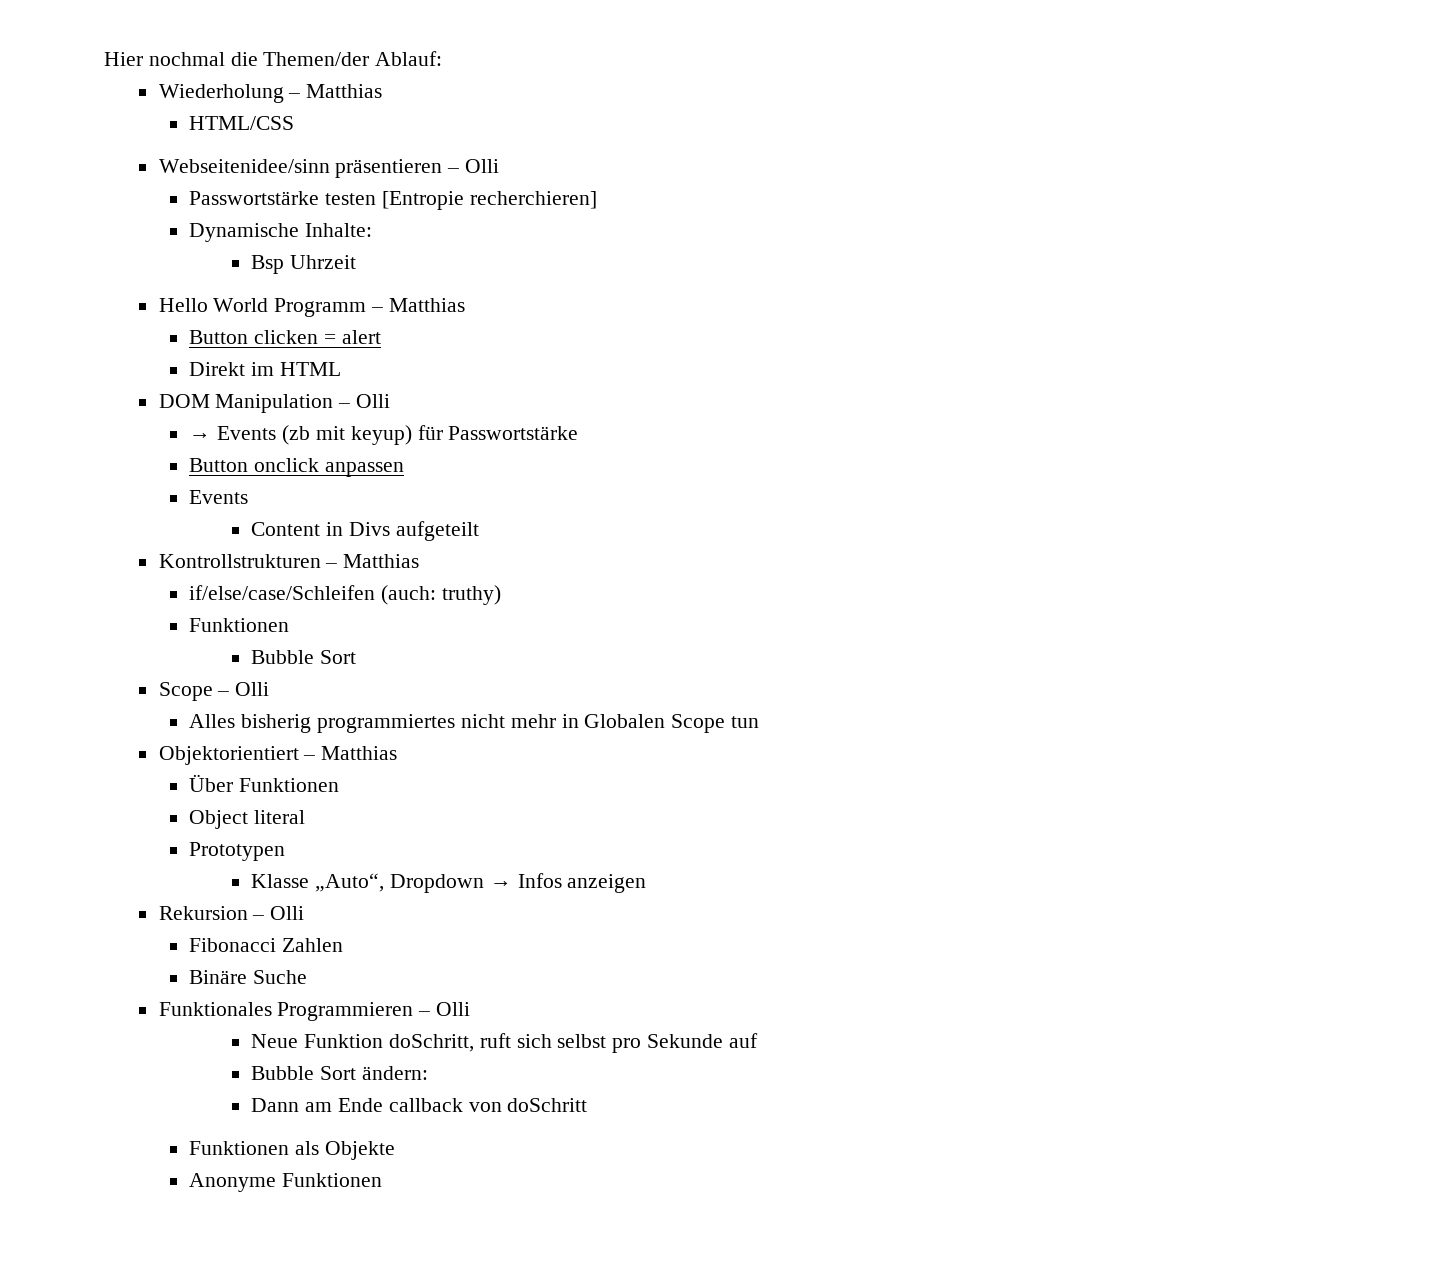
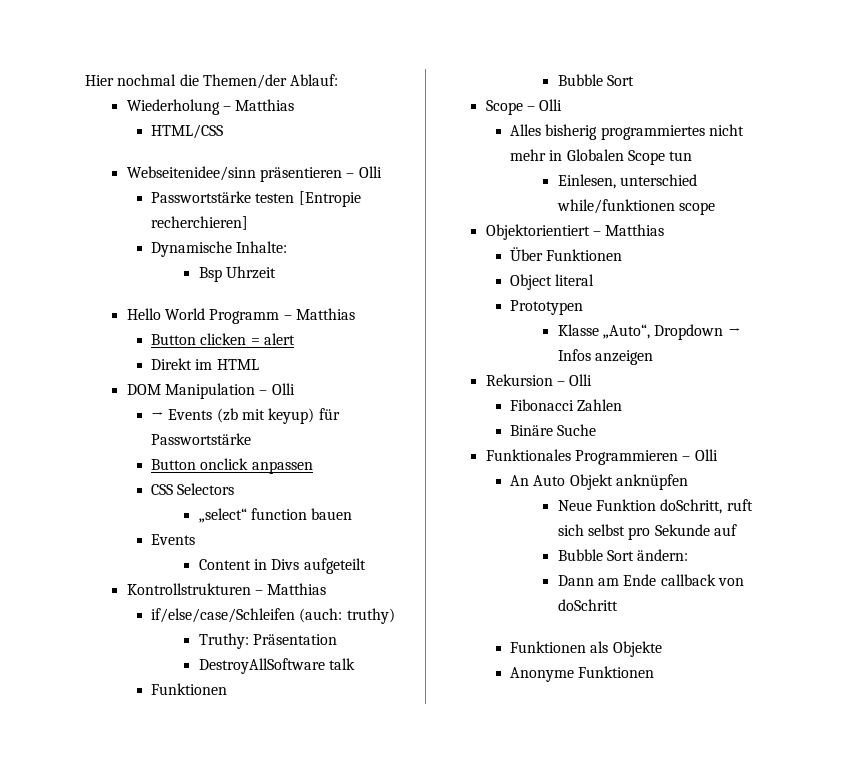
+ CSS Selectors
+ „select“ function bauen
+ Truthy: Präsentation
+ DestroyAllSoftware talk
+ Einlesen, unterschied while/funktionen scope
+ An Auto Objekt anknüpfen

